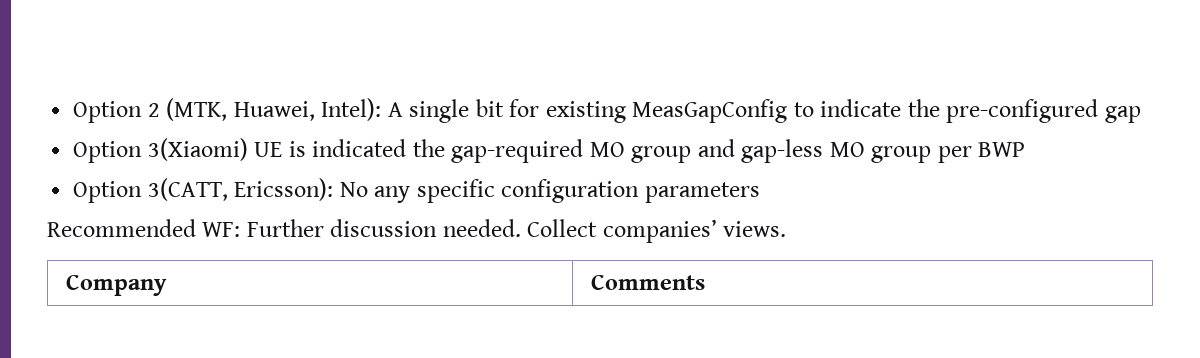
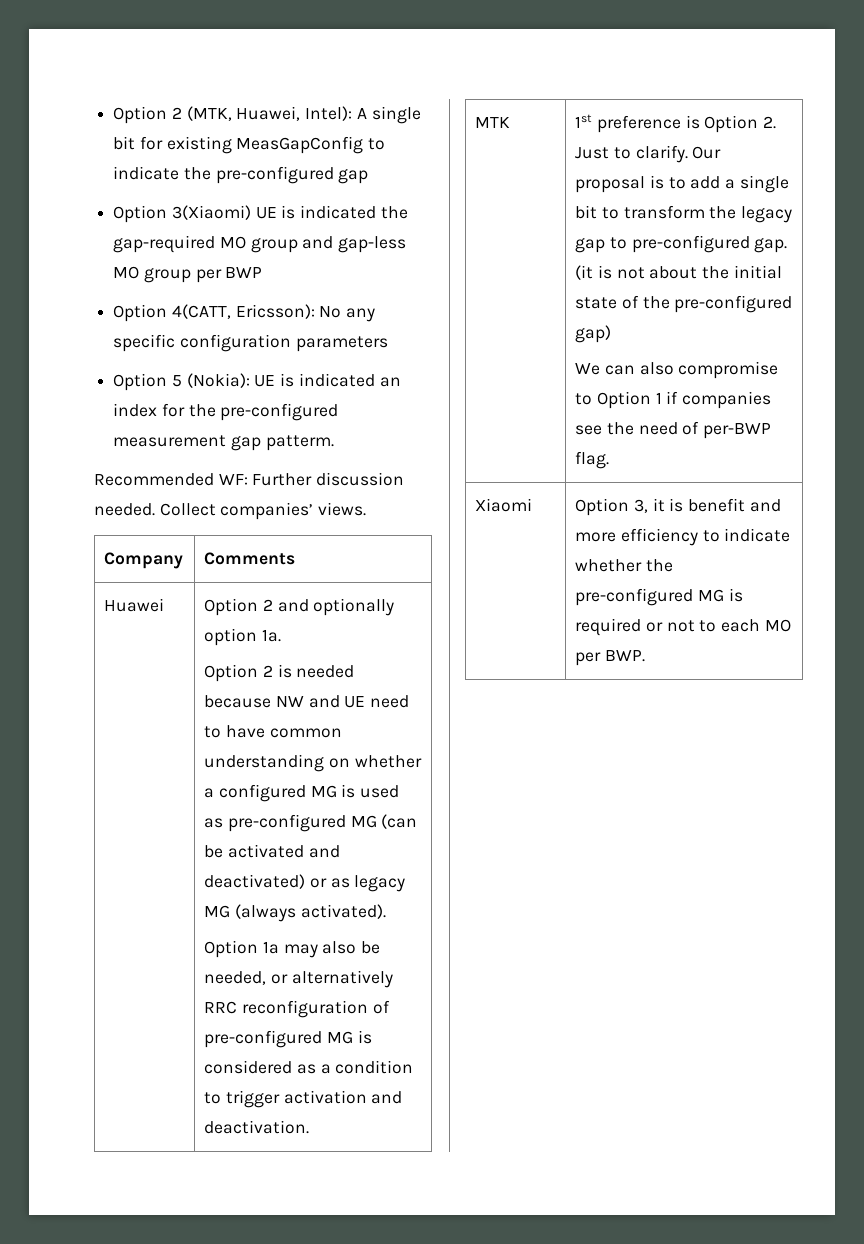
- Option 3(CATT, Ericsson): No any specific configuration parameters
+ Option 4(CATT, Ericsson): No any specific configuration parameters
+ Option 5 (Nokia): UE is indicated an index for the pre-configured measurement gap patterm.
+ Huawei | Option 2 and optionally option 1a.
+ Option 2 is needed because NW and UE need to have common understanding on whether a configured MG is used as pre-configured MG (can be activated and deactivated) or as legacy MG (always activated).
+ Option 1a may also be needed, or alternatively RRC reconfiguration of pre-configured MG is considered as a condition to trigger activation and deactivation.
+ MTK | 1st preference is Option 2. Just to clarify. Our proposal is to add a single bit to transform the legacy gap to pre-configured gap. (it is not about the initial state of the pre-configured gap)
+ We can also compromise to Option 1 if companies see the need of per-BWP flag.
+ Xiaomi | Option 3, it is benefit and more efficiency to indicate whether the pre-configured MG is required or not to each MO per BWP.

